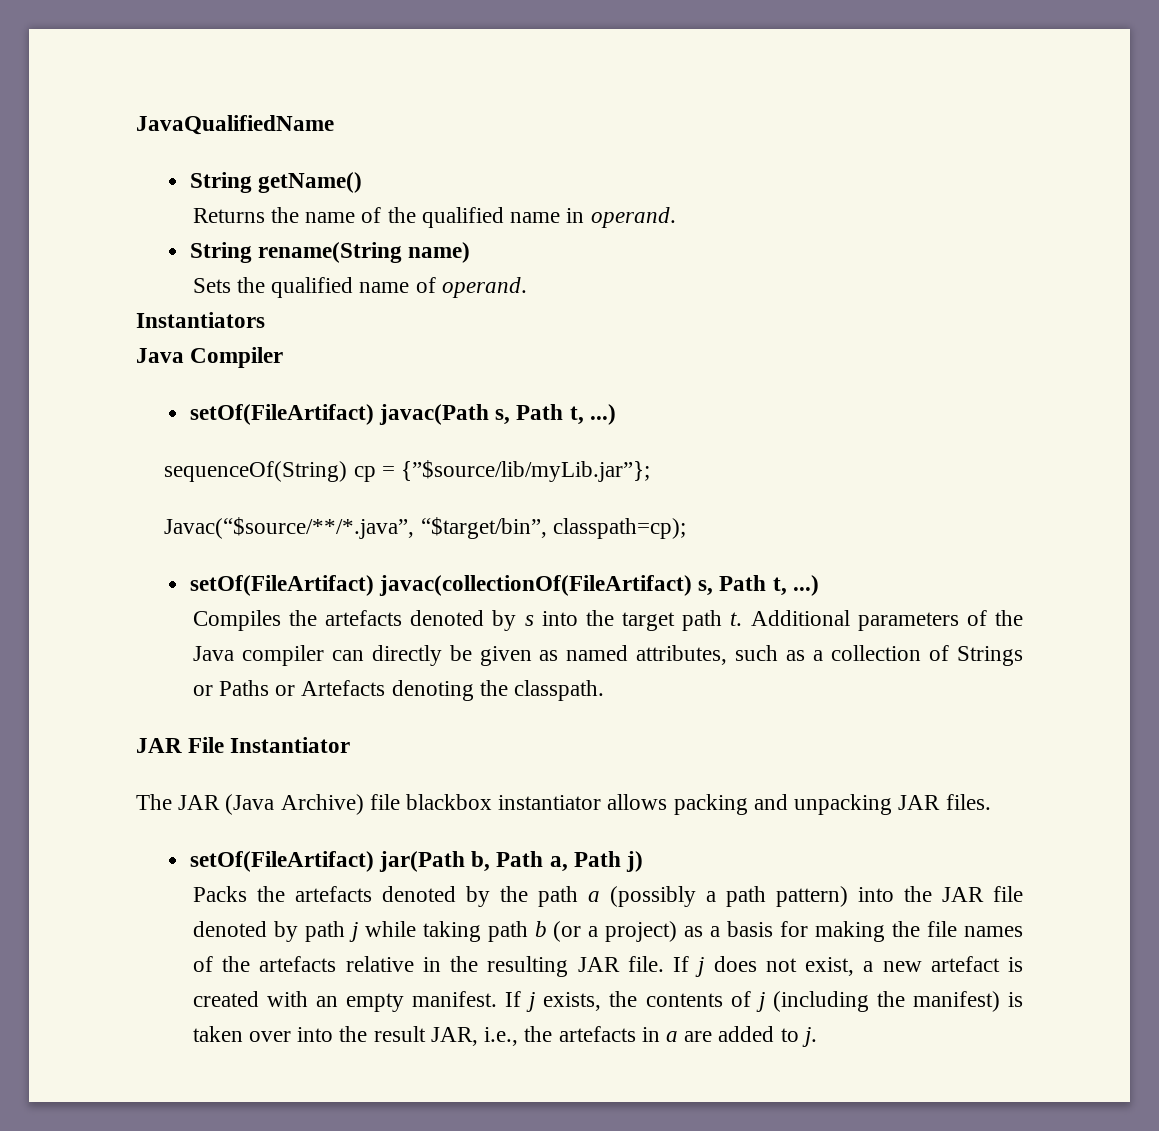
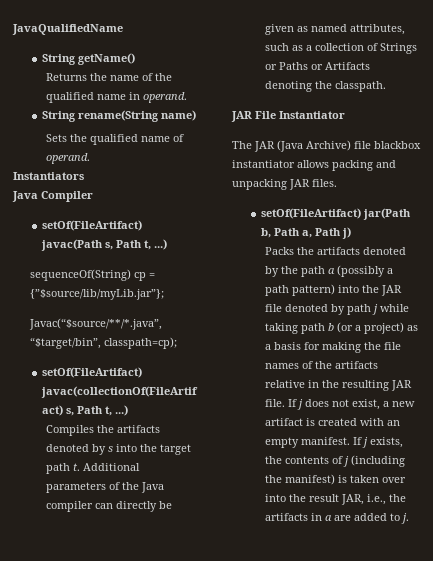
- Compiles the artefacts denoted by s into the target path t.
+ Compiles the artifacts denoted by s into the target path t.
- Additional parameters of the Java compiler can directly be given as named attributes, such as a collection of Strings or Paths or Artefacts denoting the classpath.
+ Additional parameters of the Java compiler can directly be given as named attributes, such as a collection of Strings or Paths or Artifacts denoting the classpath.
- Packs the artefacts denoted by the path a (possibly a path pattern) into the JAR file denoted by path j while taking path b (or a project) as a basis for making the file names of the artefacts relative in the resulting JAR file.
+ Packs the artifacts denoted by the path a (possibly a path pattern) into the JAR file denoted by path j while taking path b (or a project) as a basis for making the file names of the artifacts relative in the resulting JAR file.
- If j does not exist, a new artefact is created with an empty manifest.
+ If j does not exist, a new artifact is created with an empty manifest.
- If j exists, the contents of j (including the manifest) is taken over into the result JAR, i.e., the artefacts in a are added to j.
+ If j exists, the contents of j (including the manifest) is taken over into the result JAR, i.e., the artifacts in a are added to j.

